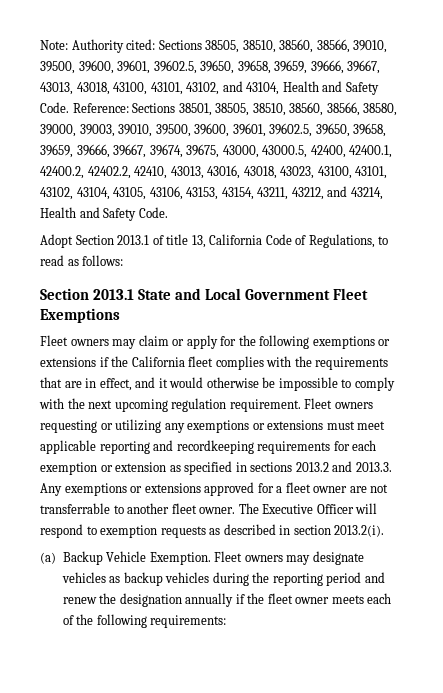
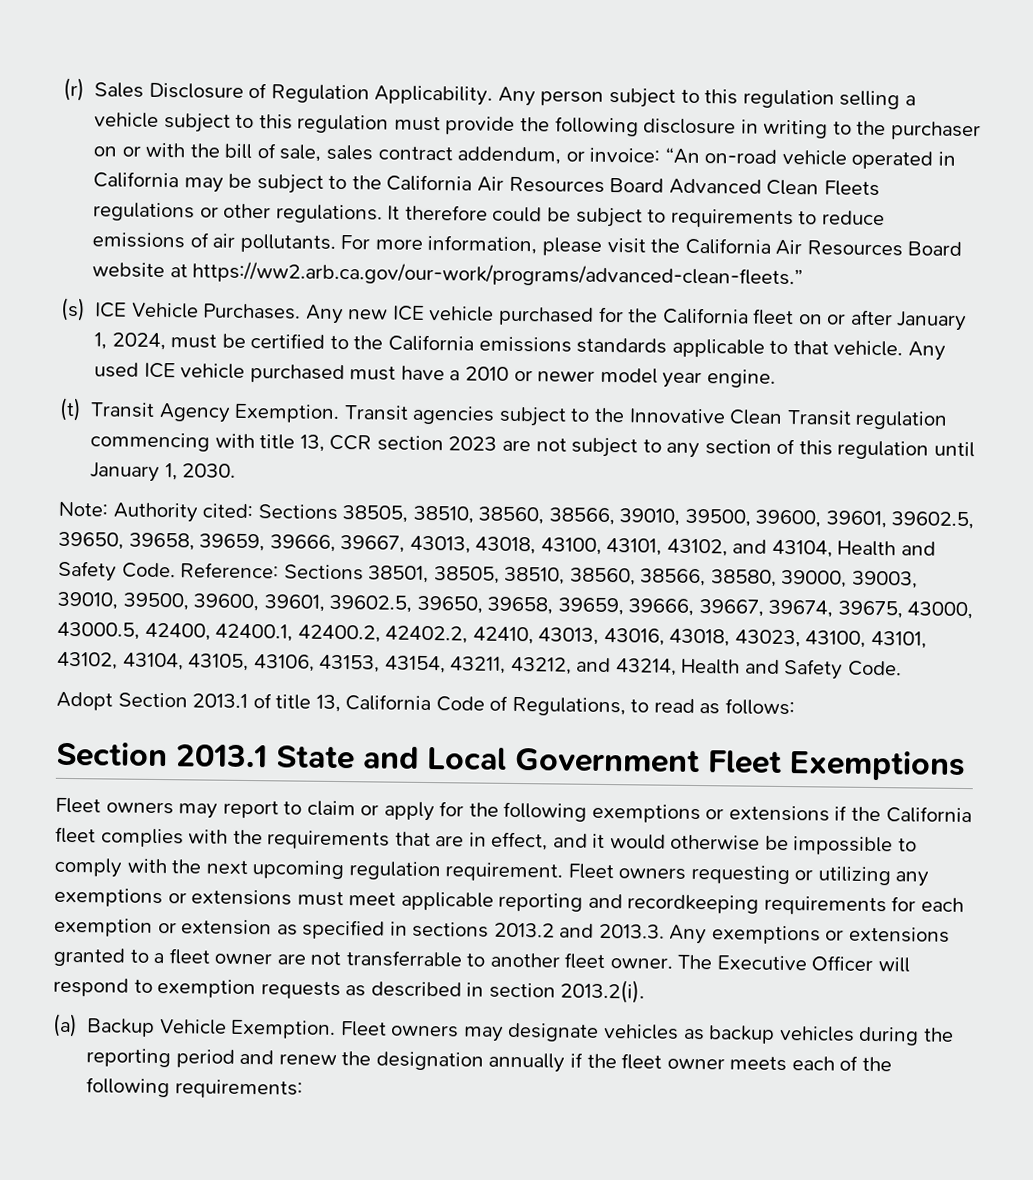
+ (r) Sales Disclosure of Regulation Applicability. Any person subject to this regulation selling a vehicle subject to this regulation must provide the following disclosure in writing to the purchaser on or with the bill of sale, sales contract addendum, or invoice: “An on-road vehicle operated in California may be subject to the California Air Resources Board Advanced Clean Fleets regulations or other regulations. It therefore could be subject to requirements to reduce emissions of air pollutants. For more information, please visit the California Air Resources Board website at https://ww2.arb.ca.gov/our-work/programs/advanced-clean-fleets.”
+ (s) ICE Vehicle Purchases. Any new ICE vehicle purchased for the California fleet on or after January 1, 2024, must be certified to the California emissions standards applicable to that vehicle. Any used ICE vehicle purchased must have a 2010 or newer model year engine.
+ (t) Transit Agency Exemption. Transit agencies subject to the Innovative Clean Transit regulation commencing with title 13, CCR section 2023 are not subject to any section of this regulation until January 1, 2030.
- Fleet owners may claim or apply for the following exemptions or extensions if the California fleet complies with the requirements that are in effect, and it would otherwise be impossible to comply with the next upcoming regulation requirement.
+ Fleet owners may report to claim or apply for the following exemptions or extensions if the California fleet complies with the requirements that are in effect, and it would otherwise be impossible to comply with the next upcoming regulation requirement.
- Fleet owners requesting or utilizing any exemptions or extensions must meet applicable reporting and recordkeeping requirements for each exemption or extension as specified in sections 2013.2 and 2013.3. Any exemptions or extensions approved for a fleet owner are not transferrable to another fleet owner.
+ Fleet owners requesting or utilizing any exemptions or extensions must meet applicable reporting and recordkeeping requirements for each exemption or extension as specified in sections 2013.2 and 2013.3. Any exemptions or extensions granted to a fleet owner are not transferrable to another fleet owner.

